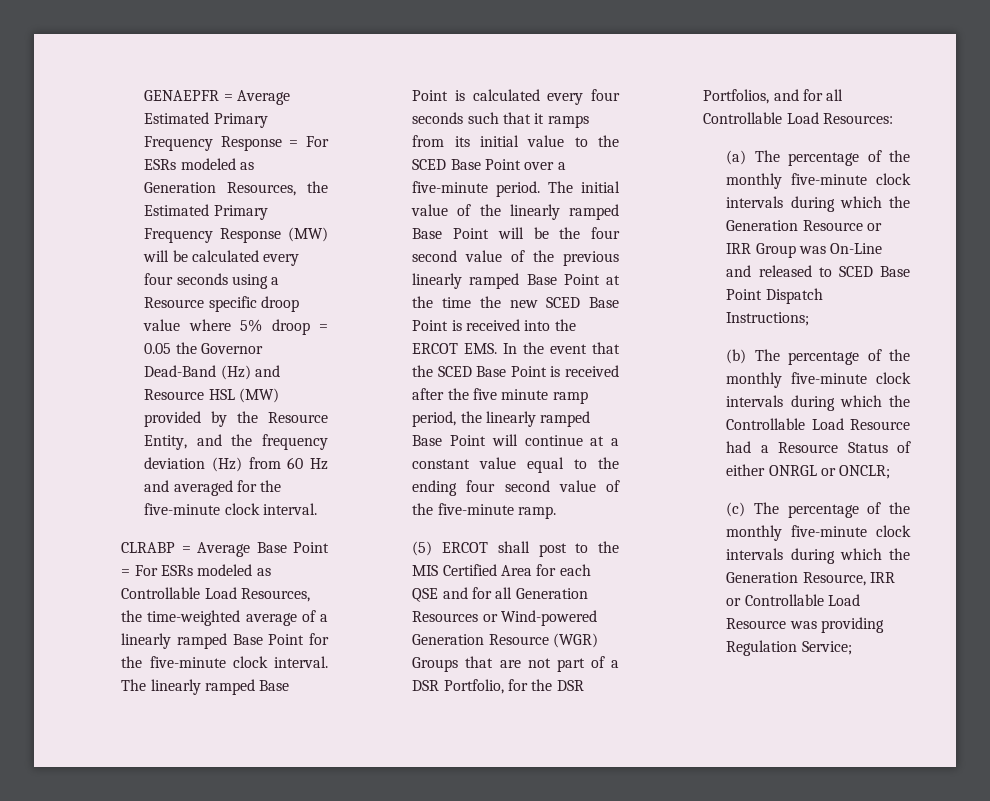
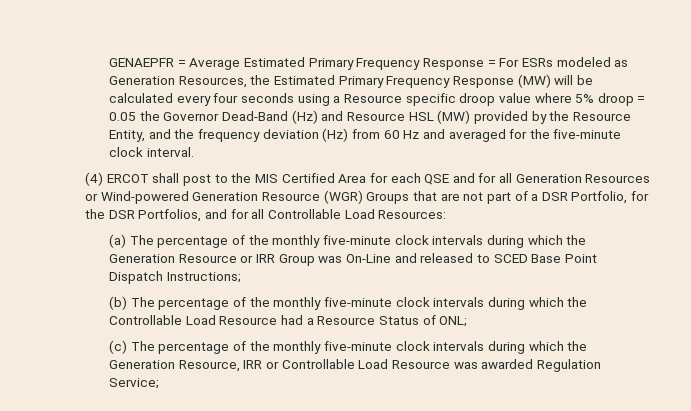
- CLRABP = Average Base Point = For ESRs modeled as Controllable Load Resources, the time-weighted average of a linearly ramped Base Point for the five-minute clock interval. The linearly ramped Base Point is calculated every four seconds such that it ramps from its initial value to the SCED Base Point over a five-minute period. The initial value of the linearly ramped Base Point will be the four second value of the previous linearly ramped Base Point at the time the new SCED Base Point is received into the ERCOT EMS. In the event that the SCED Base Point is received after the five minute ramp period, the linearly ramped Base Point will continue at a constant value equal to the ending four second value of the five-minute ramp.
- (5) ERCOT shall post to the MIS Certified Area for each QSE and for all Generation Resources or Wind-powered Generation Resource (WGR) Groups that are not part of a DSR Portfolio, for the DSR Portfolios, and for all Controllable Load Resources:
+ (4) ERCOT shall post to the MIS Certified Area for each QSE and for all Generation Resources or Wind-powered Generation Resource (WGR) Groups that are not part of a DSR Portfolio, for the DSR Portfolios, and for all Controllable Load Resources:
- (b) The percentage of the monthly five-minute clock intervals during which the Controllable Load Resource had a Resource Status of either ONRGL or ONCLR;
+ (b) The percentage of the monthly five-minute clock intervals during which the Controllable Load Resource had a Resource Status of ONL;
- (c) The percentage of the monthly five-minute clock intervals during which the Generation Resource, IRR or Controllable Load Resource was providing Regulation Service;
+ (c) The percentage of the monthly five-minute clock intervals during which the Generation Resource, IRR or Controllable Load Resource was awarded Regulation Service;

